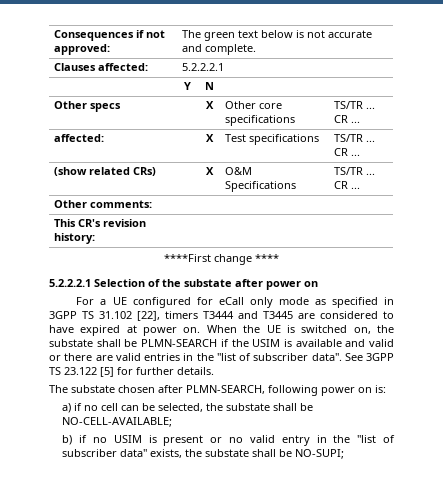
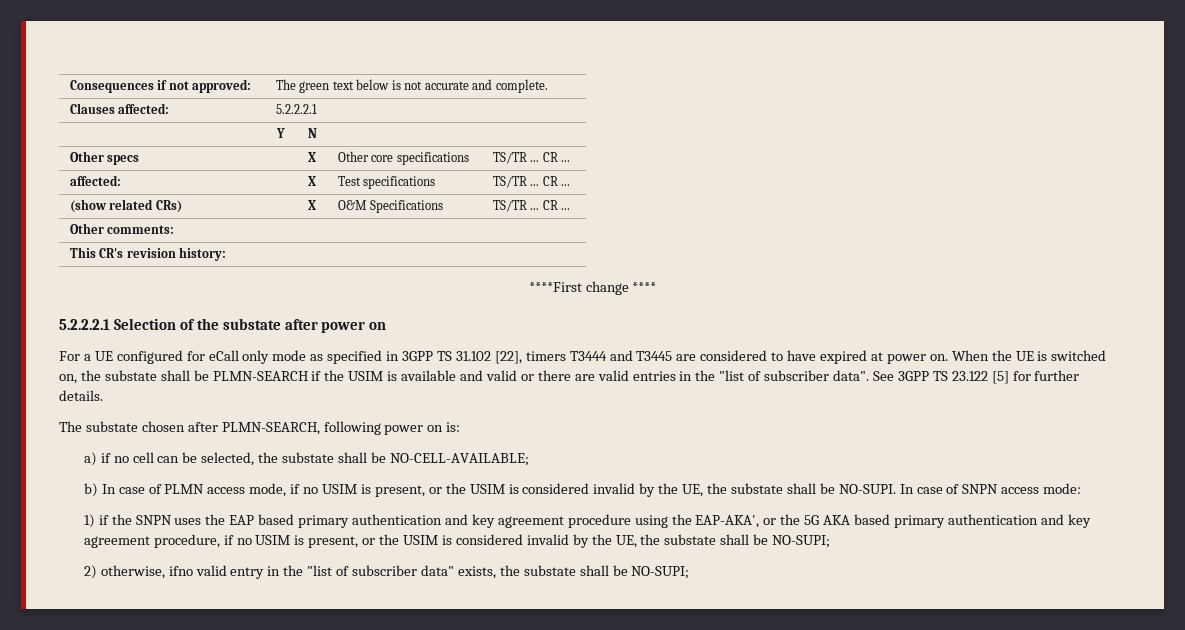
- b) if no USIM is present or no valid entry in the "list of subscriber data" exists, the substate shall be NO-SUPI;
+ b) In case of PLMN access mode, if no USIM is present, or the USIM is considered invalid by the UE, the substate shall be NO-SUPI. In case of SNPN access mode:
+ 1) if the SNPN uses the EAP based primary authentication and key agreement procedure using the EAP-AKA', or the 5G AKA based primary authentication and key agreement procedure, if no USIM is present, or the USIM is considered invalid by the UE, the substate shall be NO-SUPI;
+ 2) otherwise, ifno valid entry in the "list of subscriber data" exists, the substate shall be NO-SUPI;

